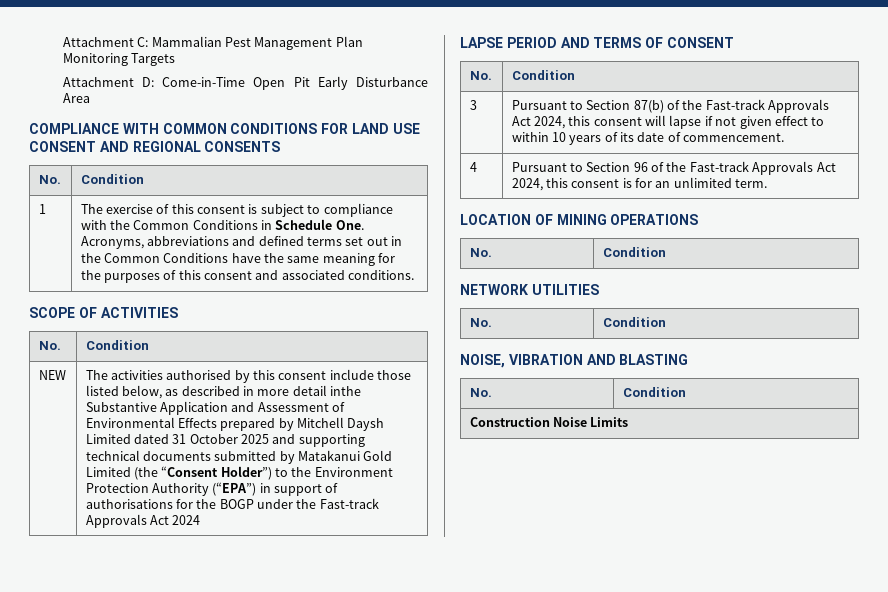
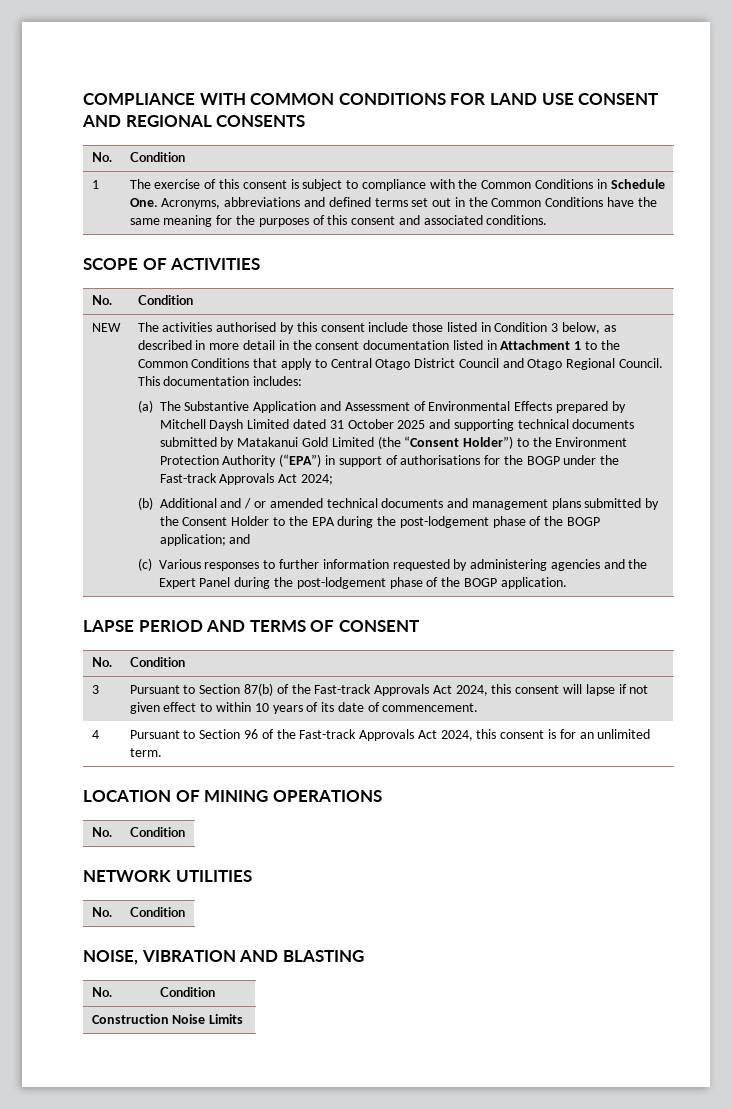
- Attachment C: Mammalian Pest Management Plan Monitoring Targets
- Attachment D: Come-in-Time Open Pit Early Disturbance Area
- The activities authorised by this consent include those listed below, as described in more detail inthe Substantive Application and Assessment of Environmental Effects prepared by Mitchell Daysh Limited dated 31 October 2025 and supporting technical documents submitted by Matakanui Gold Limited (the “Consent Holder”) to the Environment Protection Authority (“EPA”) in support of authorisations for the BOGP under the Fast-track Approvals Act 2024
+ The activities authorised by this consent include those listed in Condition 3 below, as described in more detail in the consent documentation listed in Attachment 1 to the Common Conditions that apply to Central Otago District Council and Otago Regional Council. This documentation includes:
+ (a) The Substantive Application and Assessment of Environmental Effects prepared by Mitchell Daysh Limited dated 31 October 2025 and supporting technical documents submitted by Matakanui Gold Limited (the “Consent Holder”) to the Environment Protection Authority (“EPA”) in support of authorisations for the BOGP under the Fast-track Approvals Act 2024;
+ (b) Additional and / or amended technical documents and management plans submitted by the Consent Holder to the EPA during the post-lodgement phase of the BOGP application; and
+ (c) Various responses to further information requested by administering agencies and the Expert Panel during the post-lodgement phase of the BOGP application.

